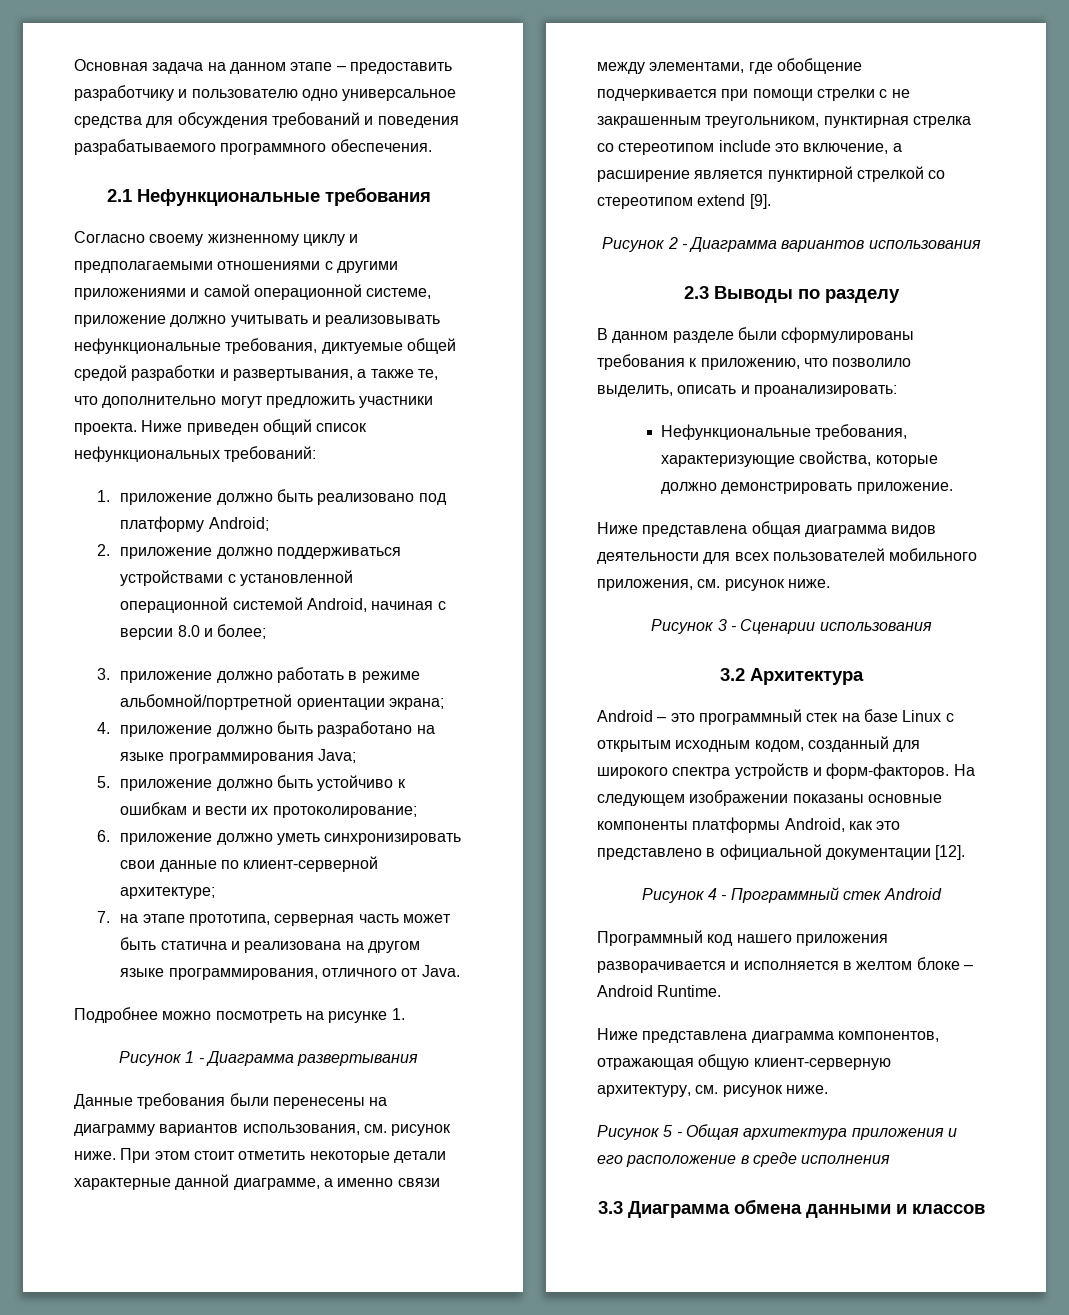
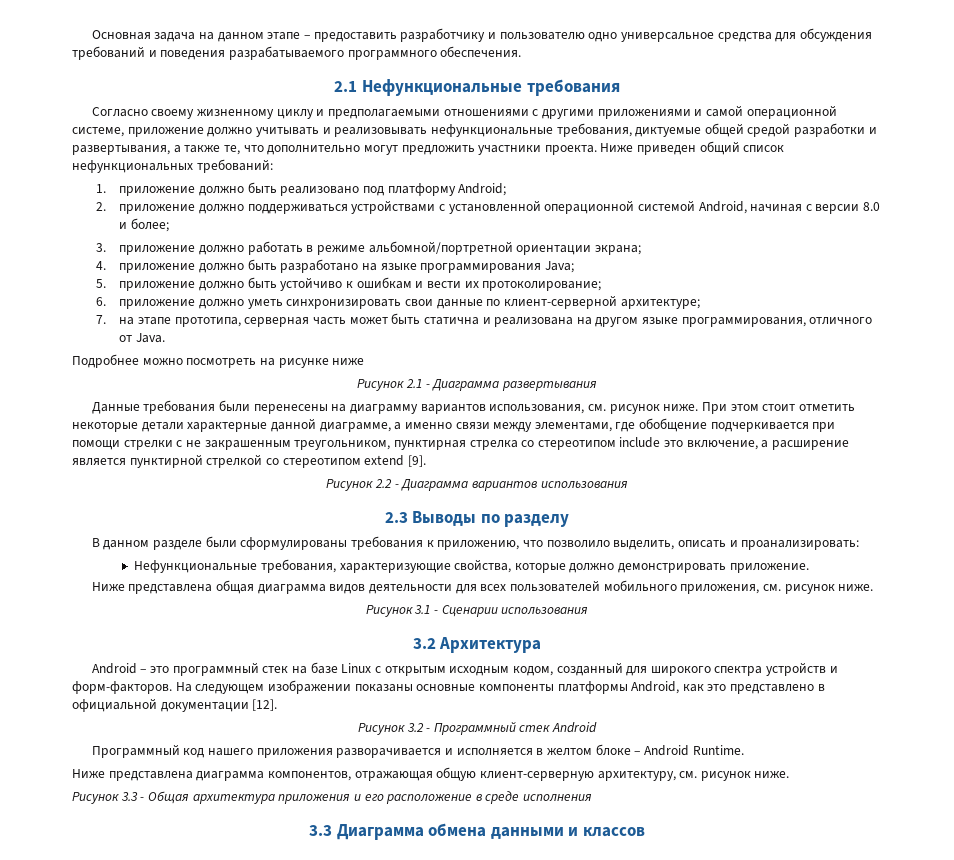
- Подробнее можно посмотреть на рисунке 1.
- Рисунок 1 - Диаграмма развертывания
+ Подробнее можно посмотреть на рисунке ниже
+ Рисунок 2.1 - Диаграмма развертывания
- Рисунок 2 - Диаграмма вариантов использования
+ Рисунок 2.2 - Диаграмма вариантов использования
- Рисунок 3 - Сценарии использования
+ Рисунок 3.1 - Сценарии использования
- Рисунок 4 - Программный стек Android
+ Рисунок 3.2 - Программный стек Android
- Рисунок 5 - Общая архитектура приложения и его расположение в среде исполнения
+ Рисунок 3.3 - Общая архитектура приложения и его расположение в среде исполнения

